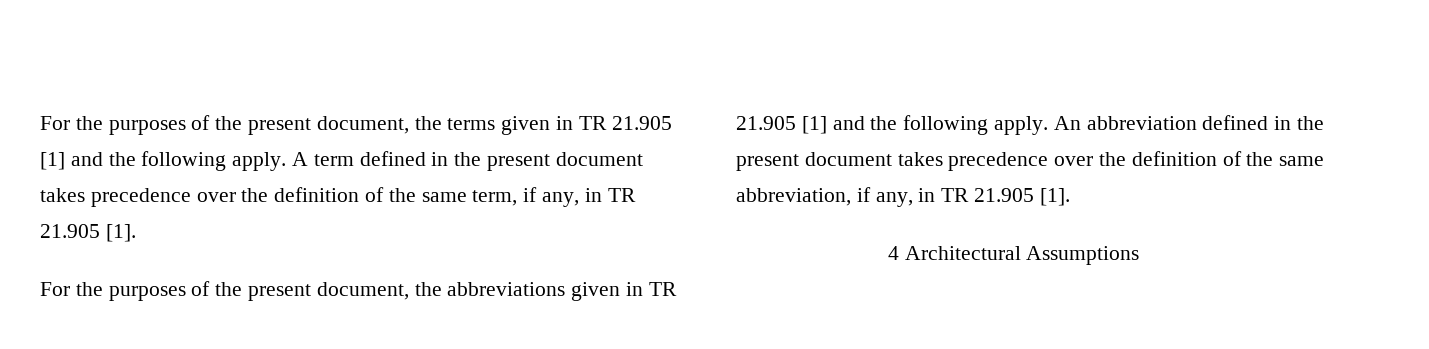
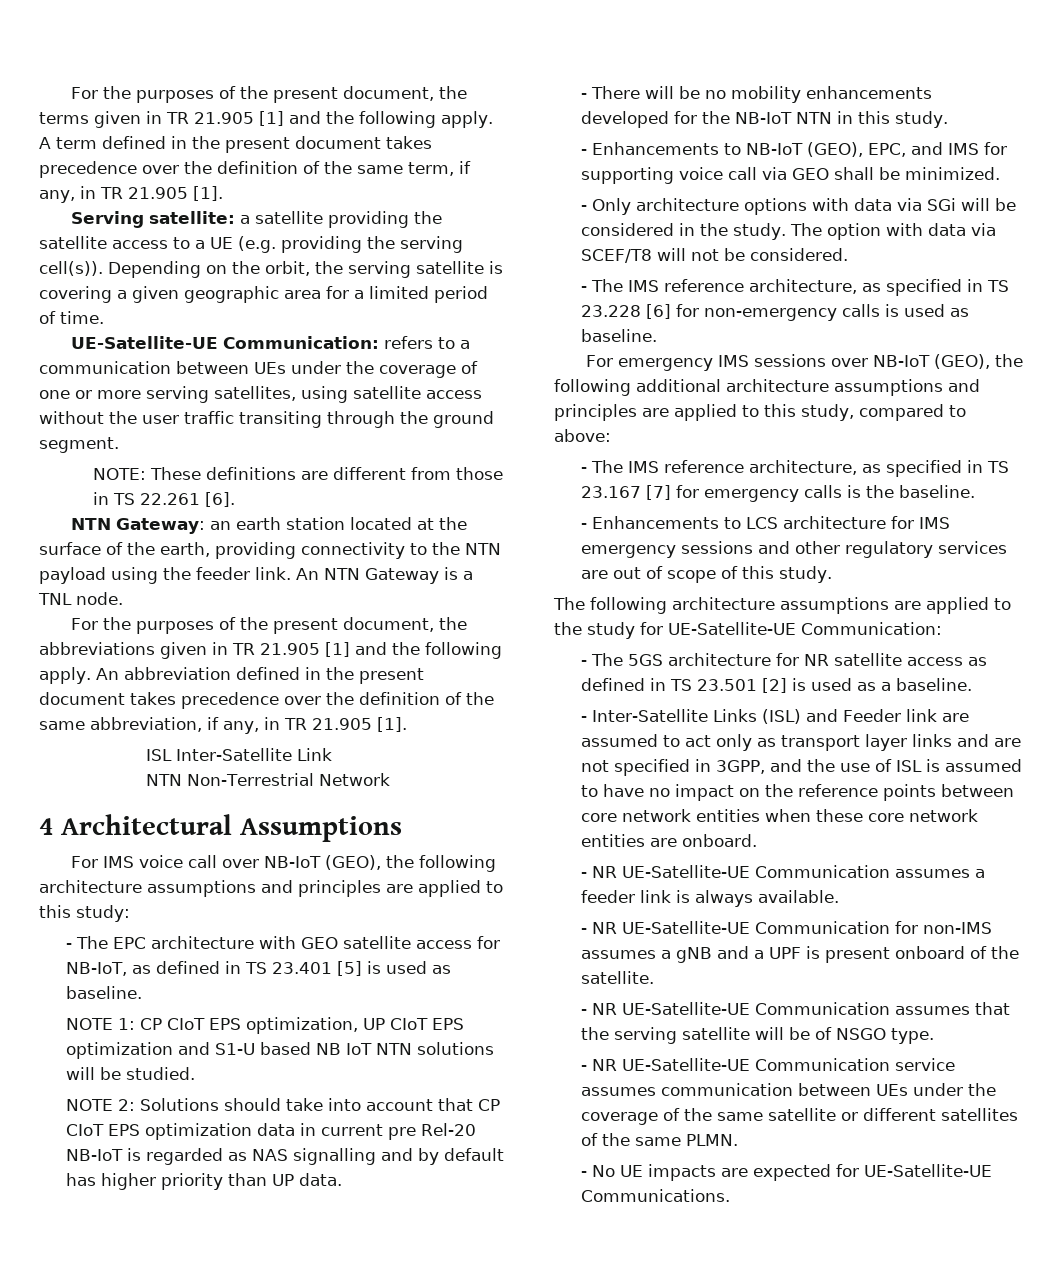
+ Serving satellite: a satellite providing the satellite access to a UE (e.g. providing the serving cell(s)). Depending on the orbit, the serving satellite is covering a given geographic area for a limited period of time.
+ UE-Satellite-UE Communication: refers to a communication between UEs under the coverage of one or more serving satellites, using satellite access without the user traffic transiting through the ground segment.
+ NOTE: These definitions are different from those in TS 22.261 [6].
+ NTN Gateway: an earth station located at the surface of the earth, providing connectivity to the NTN payload using the feeder link. An NTN Gateway is a TNL node.
+ ISL Inter-Satellite Link
+ NTN Non-Terrestrial Network
  4 Architectural Assumptions
+ For IMS voice call over NB-IoT (GEO), the following architecture assumptions and principles are applied to this study:
+ - The EPC architecture with GEO satellite access for NB-IoT, as defined in TS 23.401 [5] is used as baseline.
+ NOTE 1: CP CIoT EPS optimization, UP CIoT EPS optimization and S1-U based NB IoT NTN solutions will be studied.
+ NOTE 2: Solutions should take into account that CP CIoT EPS optimization data in current pre Rel-20 NB-IoT is regarded as NAS signalling and by default has higher priority than UP data.
+ - There will be no mobility enhancements developed for the NB-IoT NTN in this study.
+ - Enhancements to NB-IoT (GEO), EPC, and IMS for supporting voice call via GEO shall be minimized.
+ - Only architecture options with data via SGi will be considered in the study. The option with data via SCEF/T8 will not be considered.
+ - The IMS reference architecture, as specified in TS 23.228 [6] for non-emergency calls is used as baseline.
+ For emergency IMS sessions over NB-IoT (GEO), the following additional architecture assumptions and principles are applied to this study, compared to above:
+ - The IMS reference architecture, as specified in TS 23.167 [7] for emergency calls is the baseline.
+ - Enhancements to LCS architecture for IMS emergency sessions and other regulatory services are out of scope of this study.
+ The following architecture assumptions are applied to the study for UE-Satellite-UE Communication:
+ - The 5GS architecture for NR satellite access as defined in TS 23.501 [2] is used as a baseline.
+ - Inter-Satellite Links (ISL) and Feeder link are assumed to act only as transport layer links and are not specified in 3GPP, and the use of ISL is assumed to have no impact on the reference points between core network entities when these core network entities are onboard.
+ - NR UE-Satellite-UE Communication assumes a feeder link is always available.
+ - NR UE-Satellite-UE Communication for non-IMS assumes a gNB and a UPF is present onboard of the satellite.
+ - NR UE-Satellite-UE Communication assumes that the serving satellite will be of NSGO type.
+ - NR UE-Satellite-UE Communication service assumes communication between UEs under the coverage of the same satellite or different satellites of the same PLMN.
+ - No UE impacts are expected for UE-Satellite-UE Communications.

